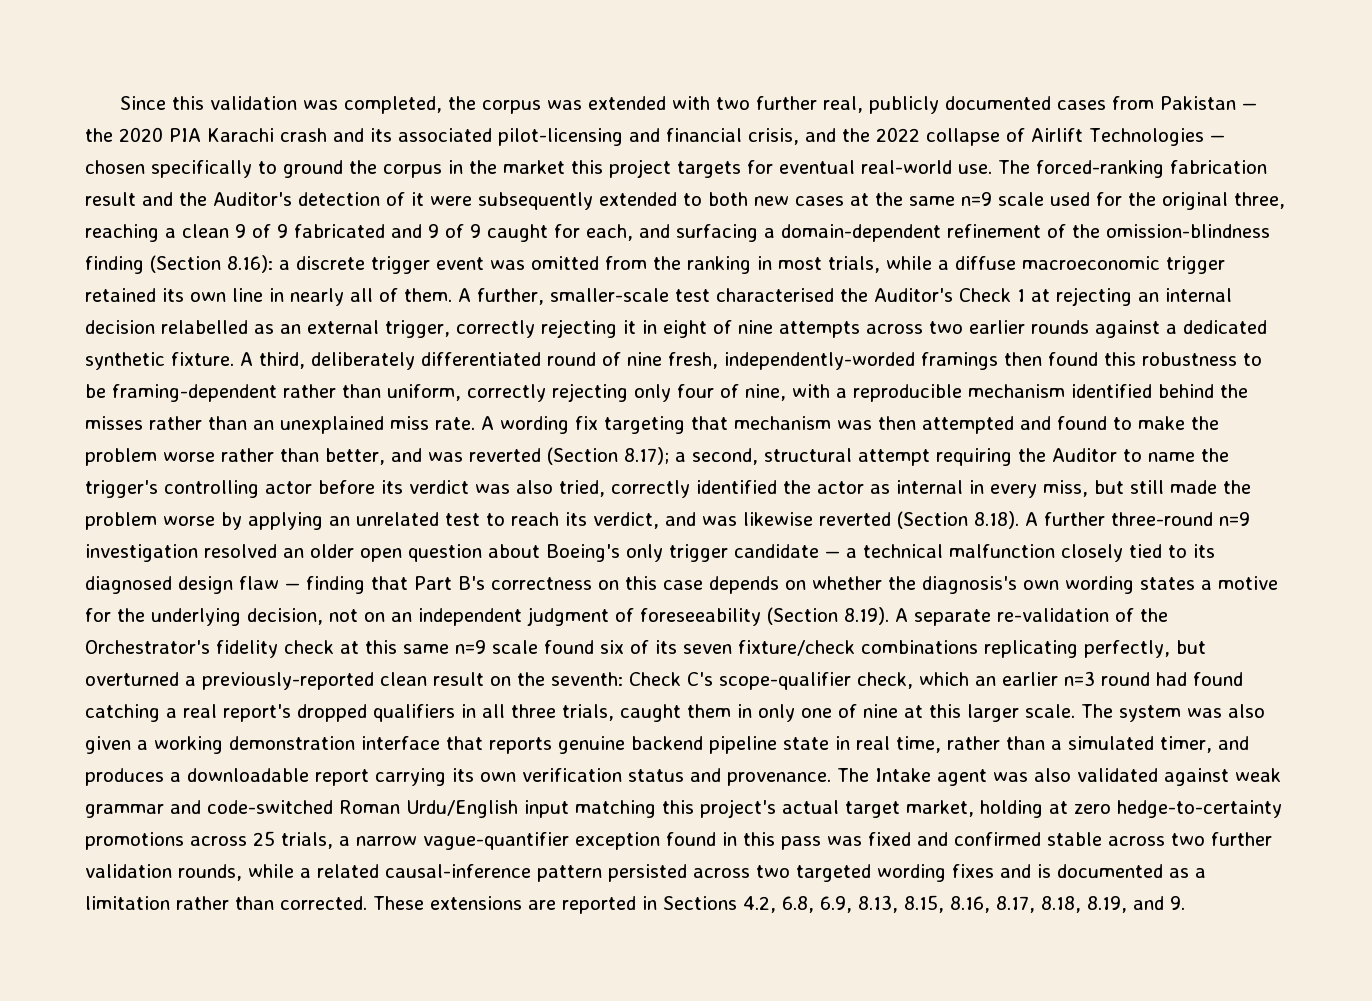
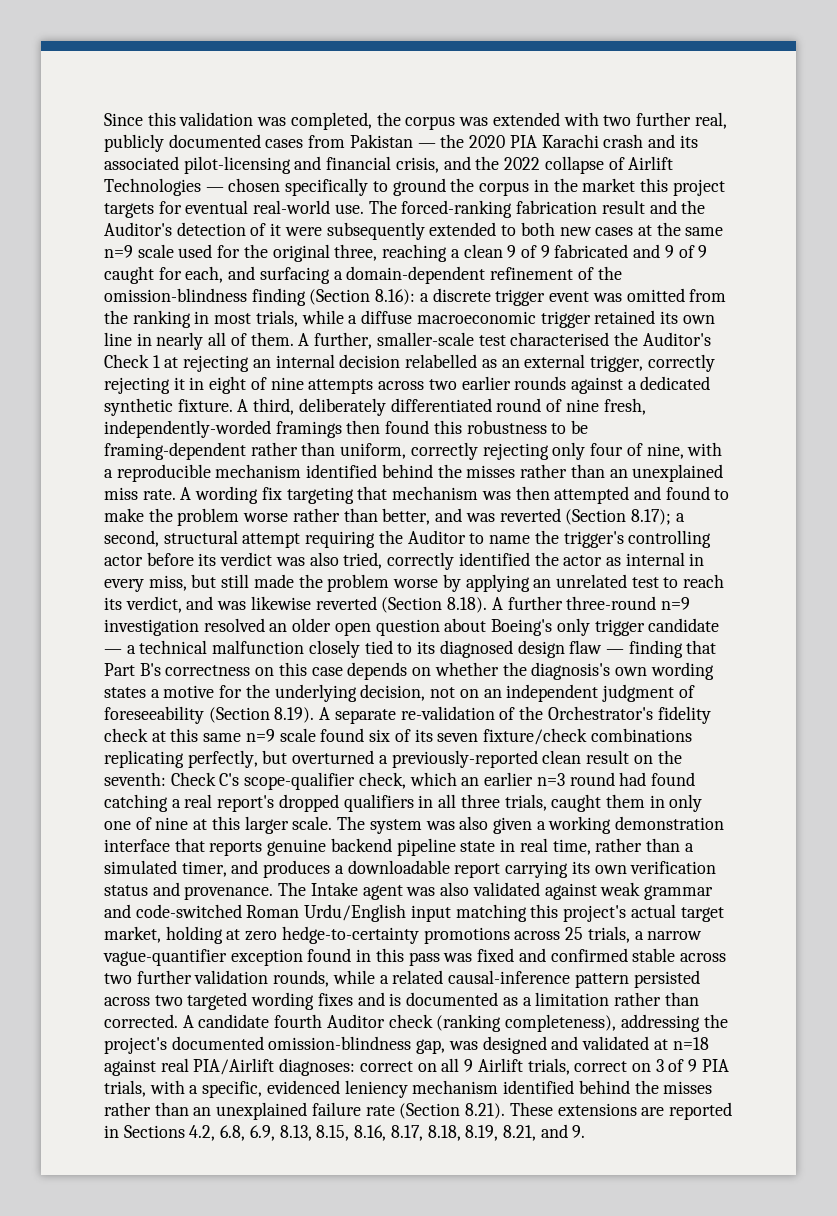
- These extensions are reported in Sections 4.2, 6.8, 6.9, 8.13, 8.15, 8.16, 8.17, 8.18, 8.19, and 9.
+ A candidate fourth Auditor check (ranking completeness), addressing the project's documented omission-blindness gap, was designed and validated at n=18 against real PIA/Airlift diagnoses: correct on all 9 Airlift trials, correct on 3 of 9 PIA trials, with a specific, evidenced leniency mechanism identified behind the misses rather than an unexplained failure rate (Section 8.21). These extensions are reported in Sections 4.2, 6.8, 6.9, 8.13, 8.15, 8.16, 8.17, 8.18, 8.19, 8.21, and 9.

